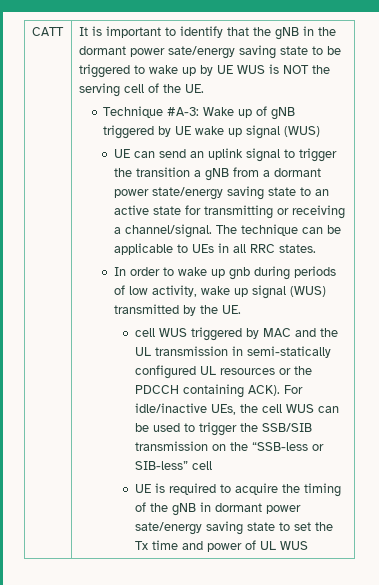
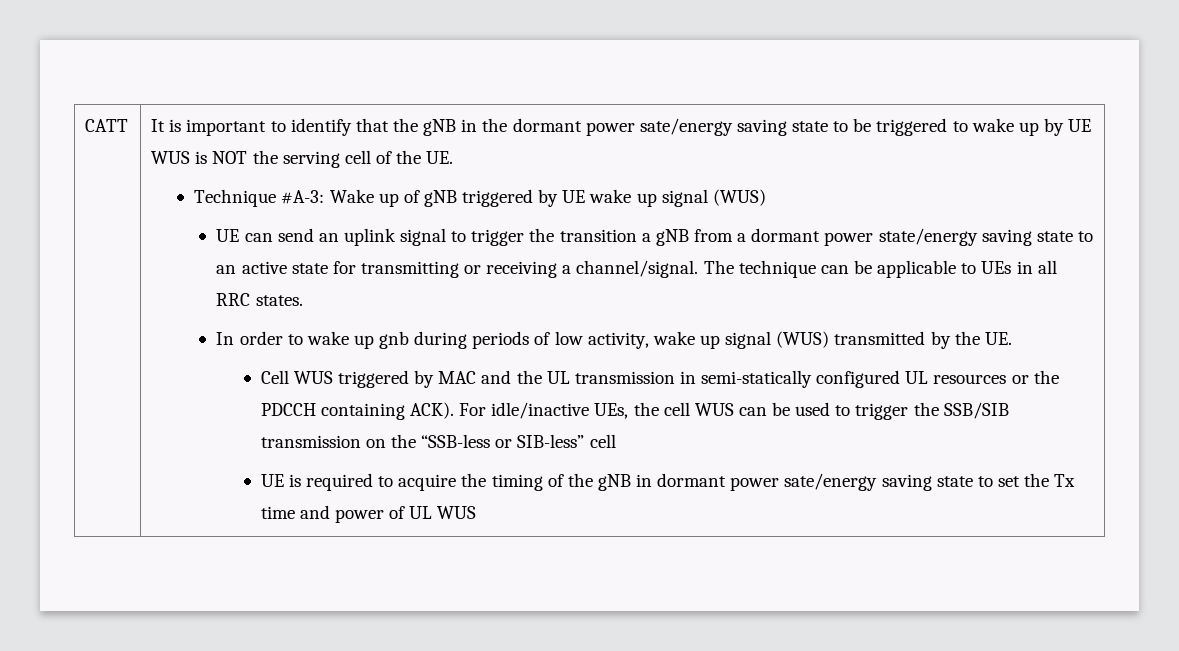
- cell WUS triggered by MAC and the UL transmission in semi-statically configured UL resources or the PDCCH containing ACK).
+ Cell WUS triggered by MAC and the UL transmission in semi-statically configured UL resources or the PDCCH containing ACK).

